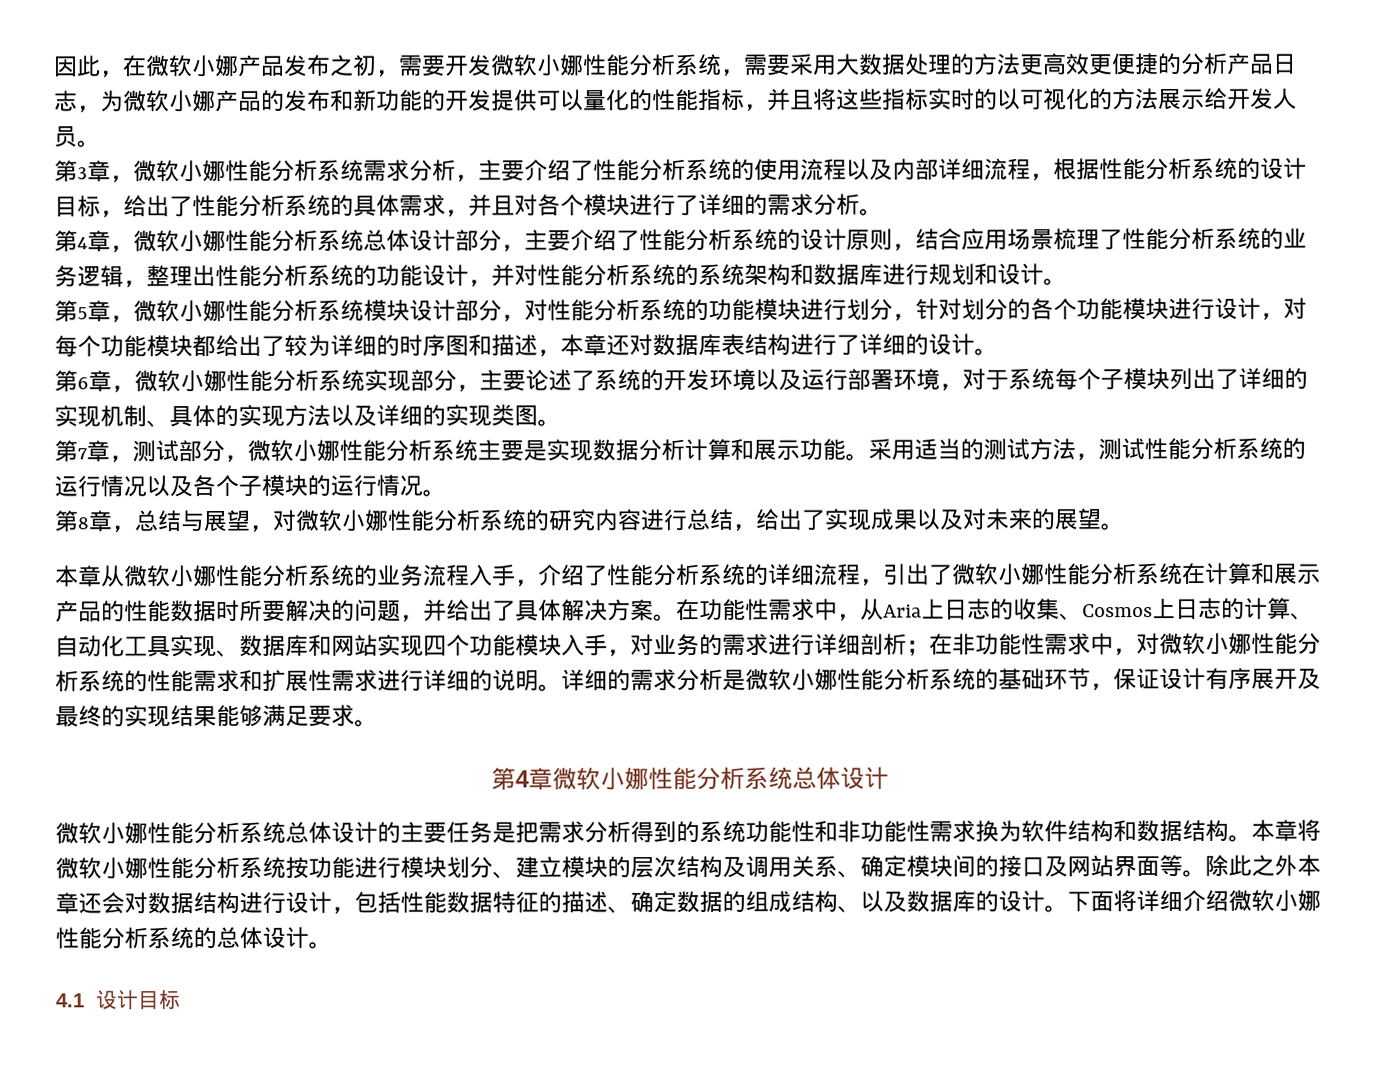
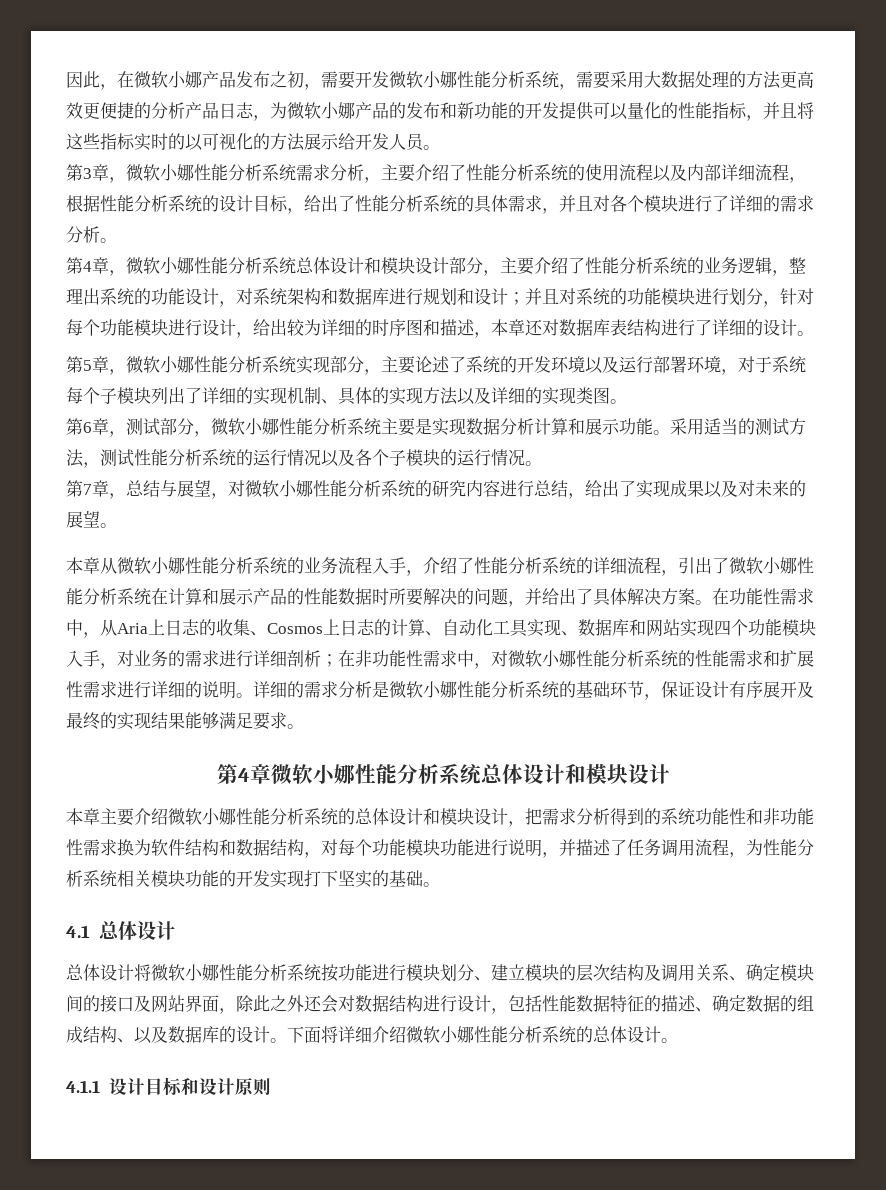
- 第4章，微软小娜性能分析系统总体设计部分，主要介绍了性能分析系统的设计原则，结合应用场景梳理了性能分析系统的业务逻辑，整理出性能分析系统的功能设计，并对性能分析系统的系统架构和数据库进行规划和设计。
- 第5章，微软小娜性能分析系统模块设计部分，对性能分析系统的功能模块进行划分，针对划分的各个功能模块进行设计，对每个功能模块都给出了较为详细的时序图和描述，本章还对数据库表结构进行了详细的设计。
+ 第4章，微软小娜性能分析系统总体设计和模块设计部分，主要介绍了性能分析系统的业务逻辑，整理出系统的功能设计，对系统架构和数据库进行规划和设计；并且对系统的功能模块进行划分，针对每个功能模块进行设计，给出较为详细的时序图和描述，本章还对数据库表结构进行了详细的设计。
- 第6章，微软小娜性能分析系统实现部分，主要论述了系统的开发环境以及运行部署环境，对于系统每个子模块列出了详细的实现机制、具体的实现方法以及详细的实现类图。
+ 第5章，微软小娜性能分析系统实现部分，主要论述了系统的开发环境以及运行部署环境，对于系统每个子模块列出了详细的实现机制、具体的实现方法以及详细的实现类图。
- 第7章，测试部分，微软小娜性能分析系统主要是实现数据分析计算和展示功能。
+ 第6章，测试部分，微软小娜性能分析系统主要是实现数据分析计算和展示功能。
- 第8章，总结与展望，对微软小娜性能分析系统的研究内容进行总结，给出了实现成果以及对未来的展望。
+ 第7章，总结与展望，对微软小娜性能分析系统的研究内容进行总结，给出了实现成果以及对未来的展望。
- 第4章微软小娜性能分析系统总体设计
- 微软小娜性能分析系统总体设计的主要任务是把需求分析得到的系统功能性和非功能性需求换为软件结构和数据结构。本章将微软小娜性能分析系统按功能进行模块划分、建立模块的层次结构及调用关系、确定模块间的接口及网站界面等。除此之外本章还会对数据结构进行设计，包括性能数据特征的描述、确定数据的组成结构、以及数据库的设计。
+ 第4章微软小娜性能分析系统总体设计和模块设计
+ 本章主要介绍微软小娜性能分析系统的总体设计和模块设计，把需求分析得到的系统功能性和非功能性需求换为软件结构和数据结构，对每个功能模块功能进行说明，并描述了任务调用流程，为性能分析系统相关模块功能的开发实现打下坚实的基础。
+ 4.1总体设计
+ 总体设计将微软小娜性能分析系统按功能进行模块划分、建立模块的层次结构及调用关系、确定模块间的接口及网站界面，除此之外还会对数据结构进行设计，包括性能数据特征的描述、确定数据的组成结构、以及数据库的设计。
- 4.1设计目标
+ 4.1.1设计目标和设计原则

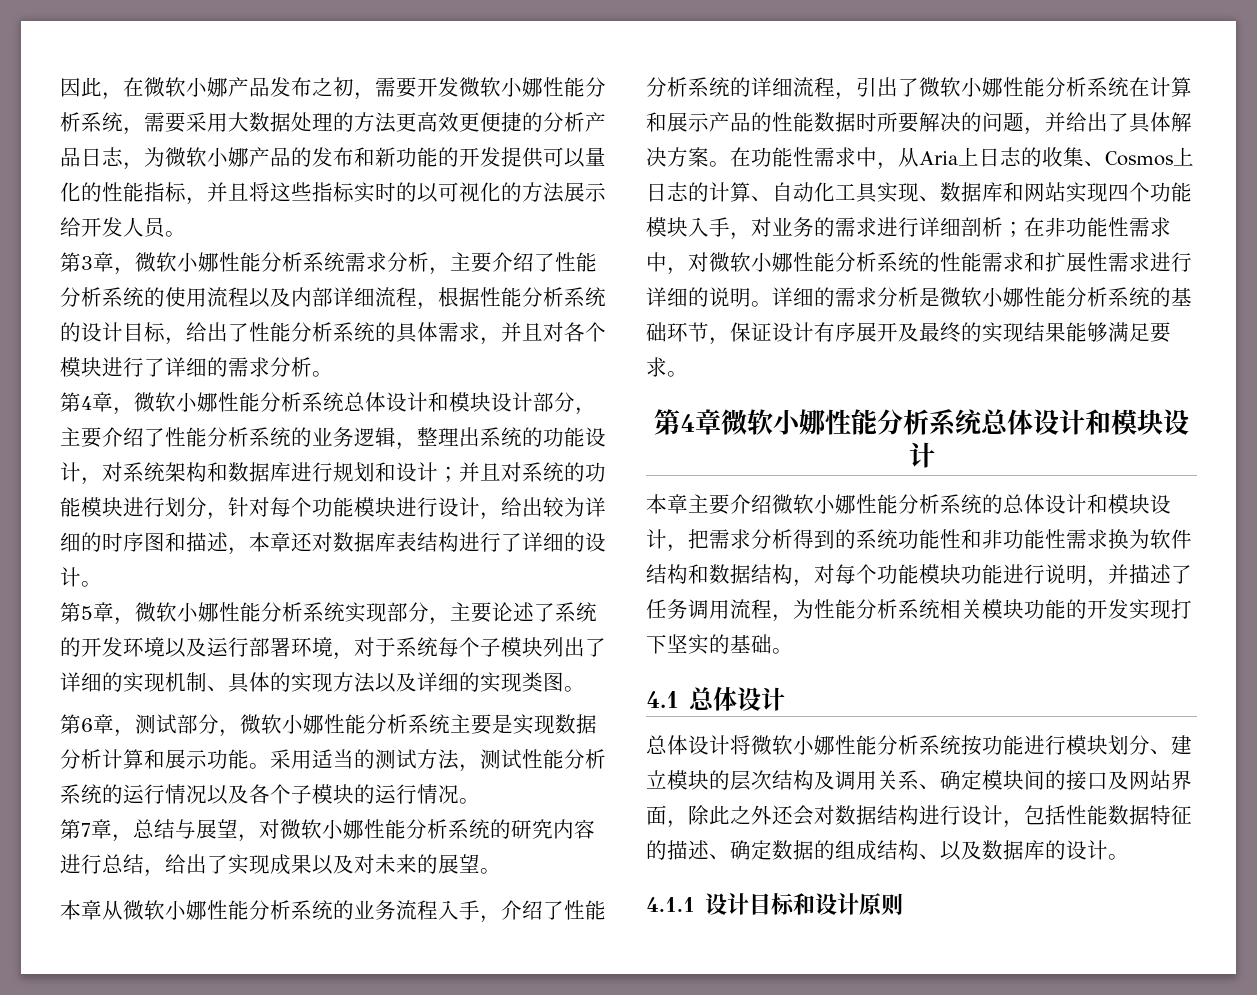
- 下面将详细介绍微软小娜性能分析系统的总体设计。

